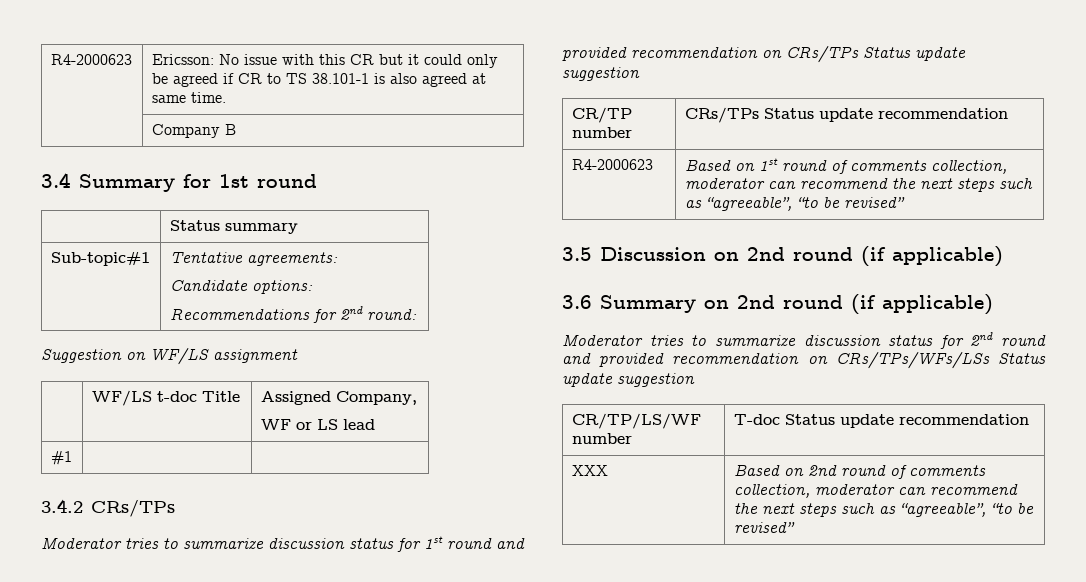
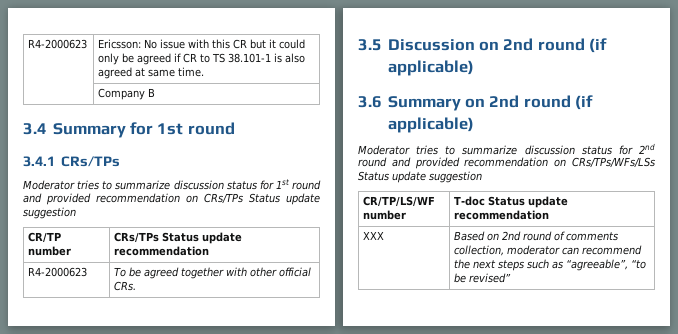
- | Status summary
- Sub-topic#1 | Tentative agreements:
- Candidate options:
- Recommendations for 2nd round:
- Suggestion on WF/LS assignment
- | WF/LS t-doc Title | Assigned Company,
- WF or LS lead
- #1 | |
- 3.4.2 CRs/TPs
+ 3.4.1 CRs/TPs
- R4-2000623 | Based on 1st round of comments collection, moderator can recommend the next steps such as “agreeable”, “to be revised”
+ R4-2000623 | To be agreed together with other official CRs.

